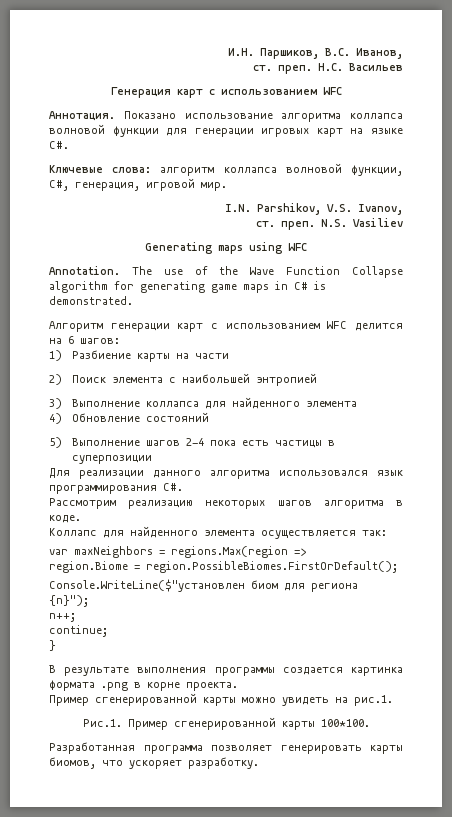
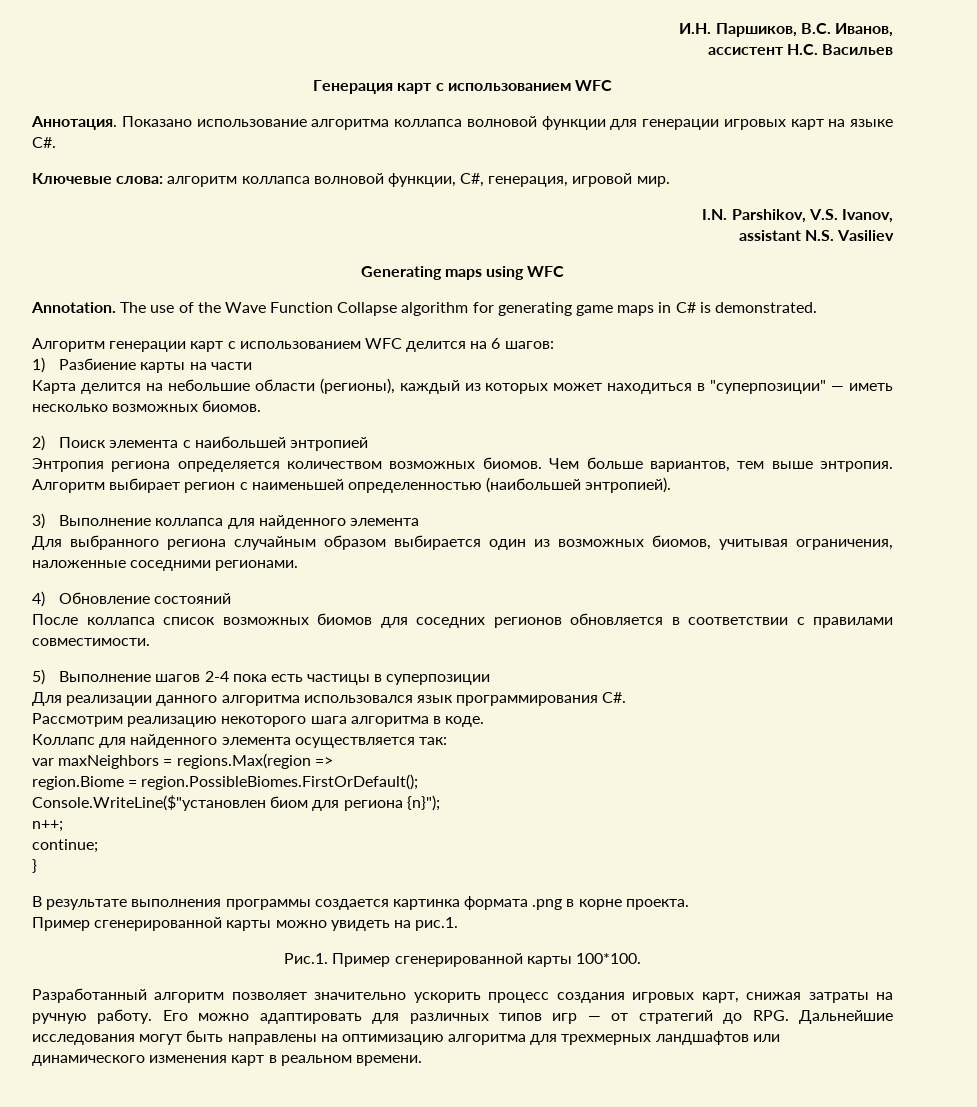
- ст. преп. Н.С. Васильев
+ ассистент Н.С. Васильев
- ст. преп. N.S. Vasiliev
+ assistant N.S. Vasiliev
+ Карта делится на небольшие области (регионы), каждый из которых может находиться в "суперпозиции" — иметь несколько возможных биомов.
+ Энтропия региона определяется количеством возможных биомов. Чем больше вариантов, тем выше энтропия. Алгоритм выбирает регион с наименьшей определенностью (наибольшей энтропией).
+ Для выбранного региона случайным образом выбирается один из возможных биомов, учитывая ограничения, наложенные соседними регионами.
  4) Обновление состояний
+ После коллапса список возможных биомов для соседних регионов обновляется в соответствии с правилами совместимости.
- Рассмотрим реализацию некоторых шагов алгоритма в коде.
+ Рассмотрим реализацию некоторого шага алгоритма в коде.
- Разработанная программа позволяет генерировать карты биомов, что ускоряет разработку.
+ Разработанный алгоритм позволяет значительно ускорить процесс создания игровых карт, снижая затраты на ручную работу. Его можно адаптировать для различных типов игр — от стратегий до RPG. Дальнейшие исследования могут быть направлены на оптимизацию алгоритма для трехмерных ландшафтов или динамического изменения карт в реальном времени.

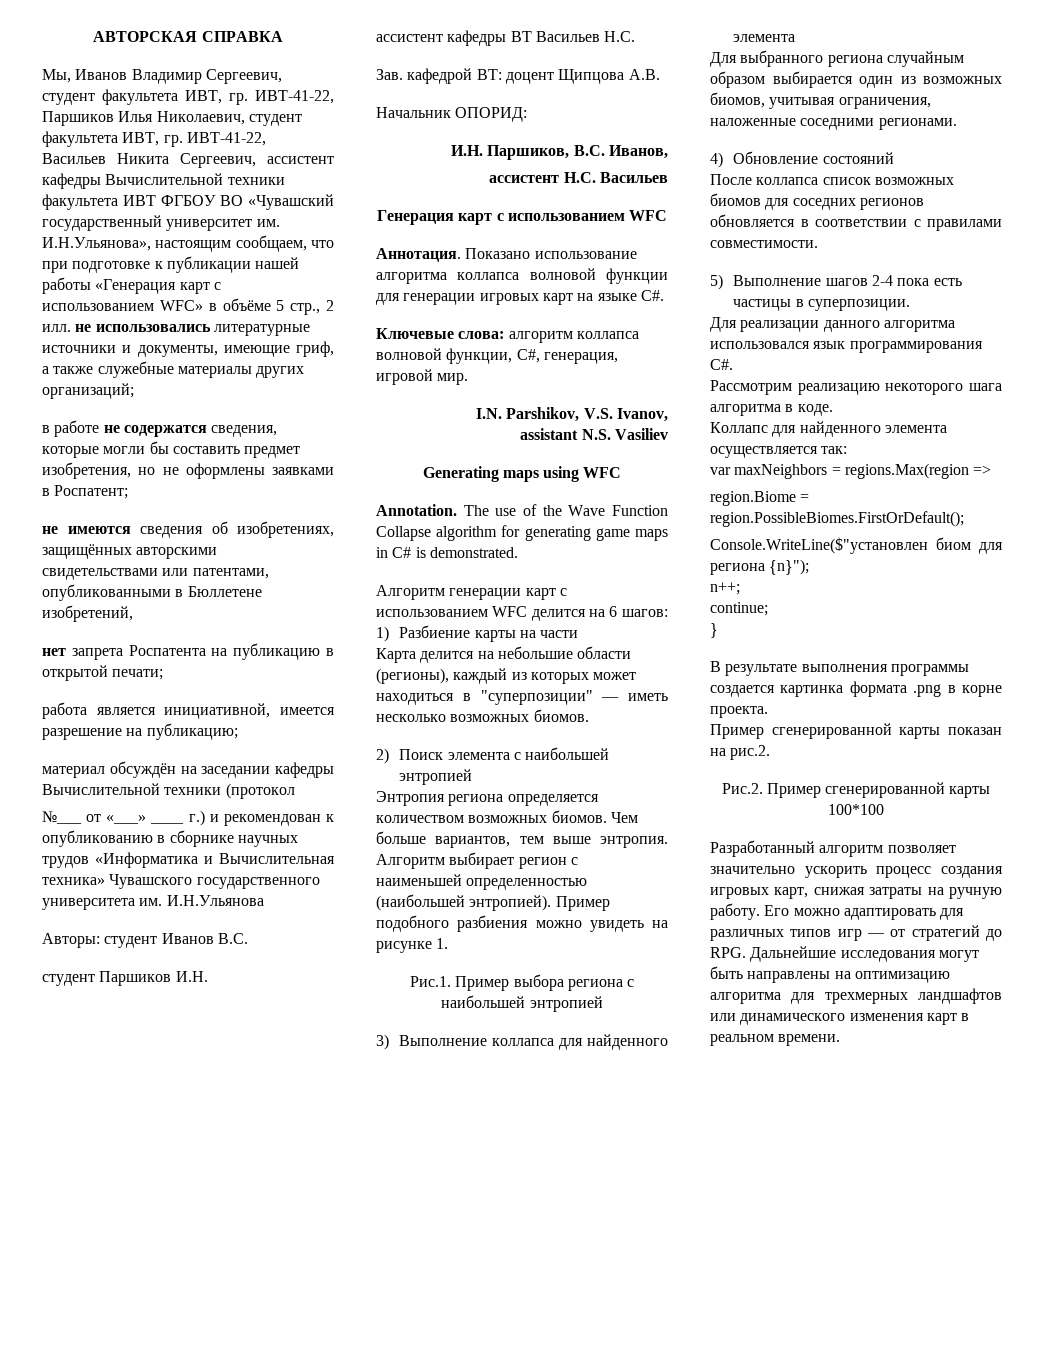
+ АВТОРСКАЯ СПРАВКА
+ Мы, Иванов Владимир Сергеевич, студент факультета ИВТ, гр. ИВТ-41-22, Паршиков Илья Николаевич, студент факультета ИВТ, гр. ИВТ-41-22, Васильев Никита Сергеевич, ассистент кафедры Вычислительной техники факультета ИВТ ФГБОУ ВО «Чувашский государственный университет им. И.Н.Ульянова», настоящим сообщаем, что при подготовке к публикации нашей работы «Генерация карт с использованием WFC» в объёме 5 стр., 2 илл. не использовались литературные источники и документы, имеющие гриф, а также служебные материалы других организаций;
+ в работе не содержатся сведения, которые могли бы составить предмет изобретения, но не оформлены заявками в Роспатент;
+ не имеются сведения об изобретениях, защищённых авторскими свидетельствами или патентами, опубликованными в Бюллетене изобретений,
+ нет запрета Роспатента на публикацию в открытой печати;
+ работа является инициативной, имеется разрешение на публикацию;
+ материал обсуждён на заседании кафедры Вычислительной техники (протокол
+ №___ от «___» ____ г.) и рекомендован к опубликованию в сборнике научных трудов «Информатика и Вычислительная техника» Чувашского государственного университета им. И.Н.Ульянова
+ Авторы: студент Иванов В.С.
+ студент Паршиков И.Н.
+ ассистент кафедры ВТ Васильев Н.С.
+ Зав. кафедрой ВТ: доцент Щипцова А.В.
+ Начальник ОПОРИД:
+ Пример подобного разбиения можно увидеть на рисунке 1.
+ Рис.1. Пример выбора региона с наибольшей энтропией
- 5) Выполнение шагов 2-4 пока есть частицы в суперпозиции
+ 5) Выполнение шагов 2-4 пока есть частицы в суперпозиции.
- Пример сгенерированной карты можно увидеть на рис.1.
- Рис.1. Пример сгенерированной карты 100*100.
+ Пример сгенерированной карты показан на рис.2.
+ Рис.2. Пример сгенерированной карты 100*100

